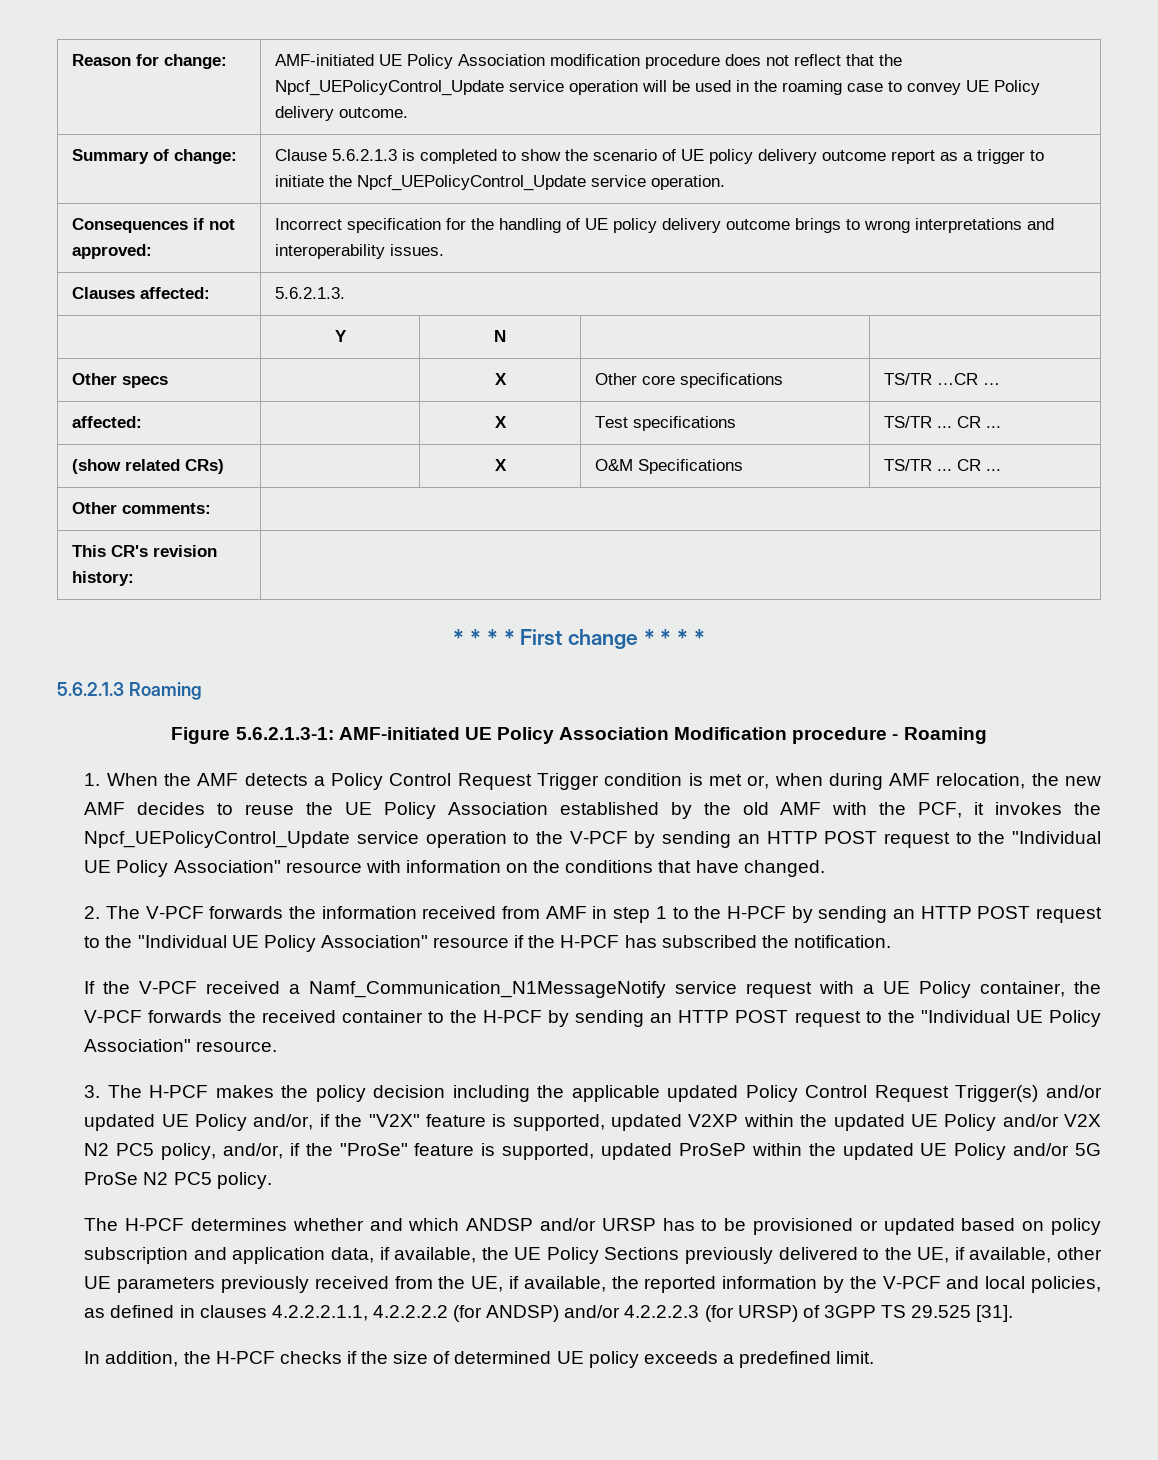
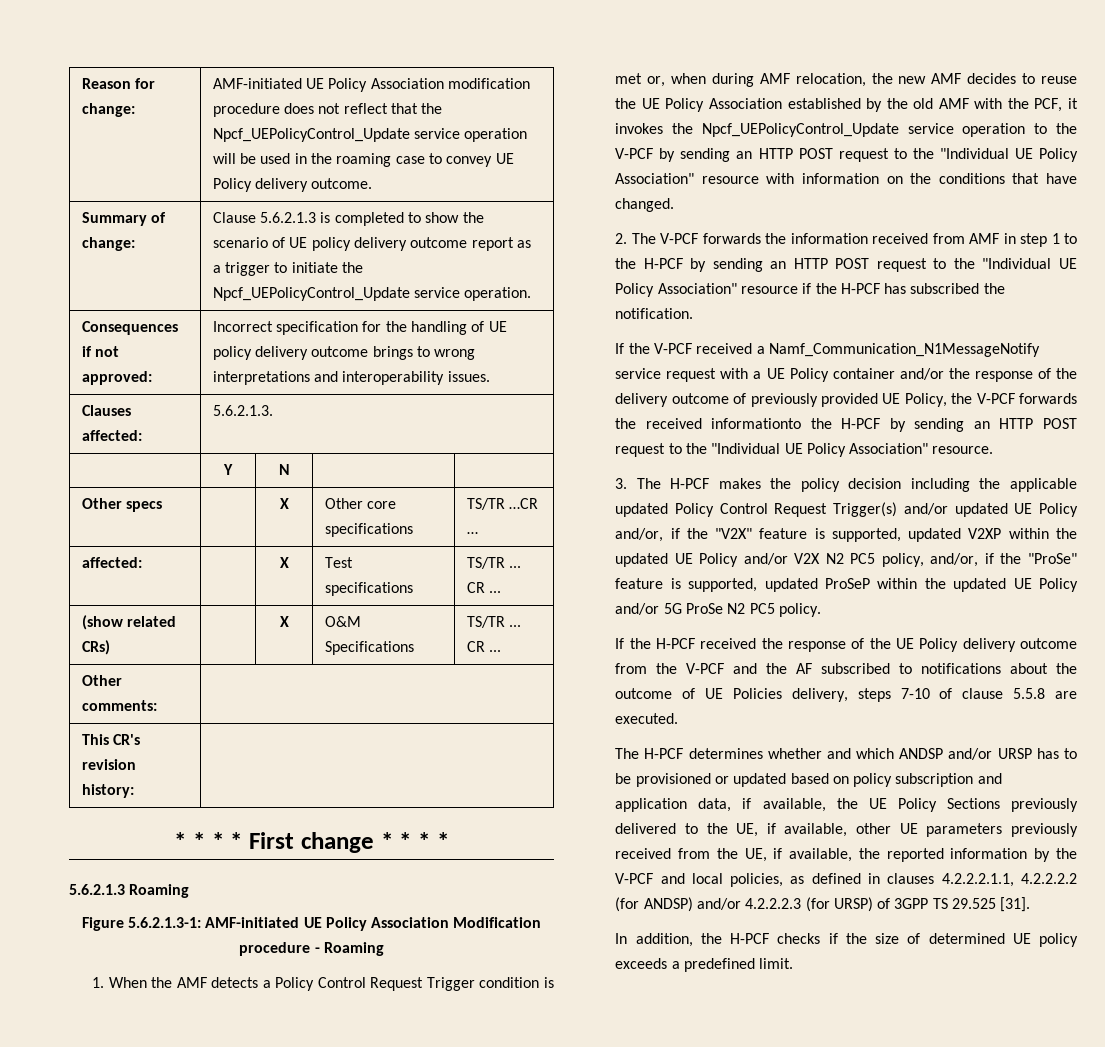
- If the V-PCF received a Namf_Communication_N1MessageNotify service request with a UE Policy container, the V-PCF forwards the received container to the H-PCF by sending an HTTP POST request to the "Individual UE Policy Association" resource.
+ If the V-PCF received a Namf_Communication_N1MessageNotify service request with a UE Policy container and/or the response of the delivery outcome of previously provided UE Policy, the V-PCF forwards the received informationto the H-PCF by sending an HTTP POST request to the "Individual UE Policy Association" resource.
+ If the H-PCF received the response of the UE Policy delivery outcome from the V-PCF and the AF subscribed to notifications about the outcome of UE Policies delivery, steps 7-10 of clause 5.5.8 are executed.

